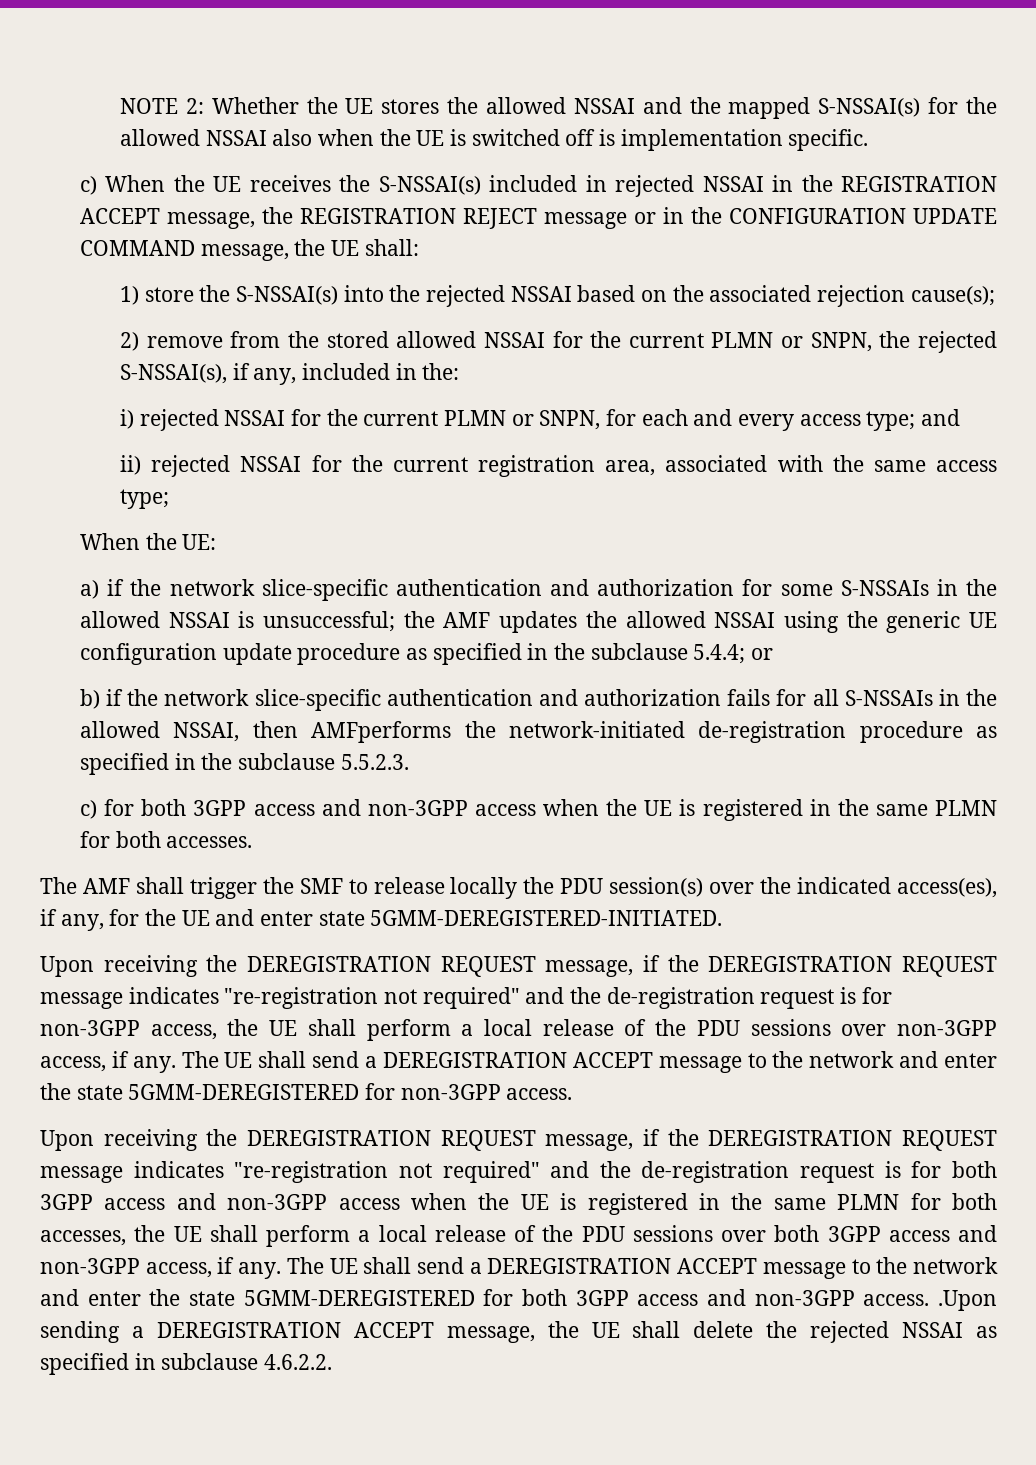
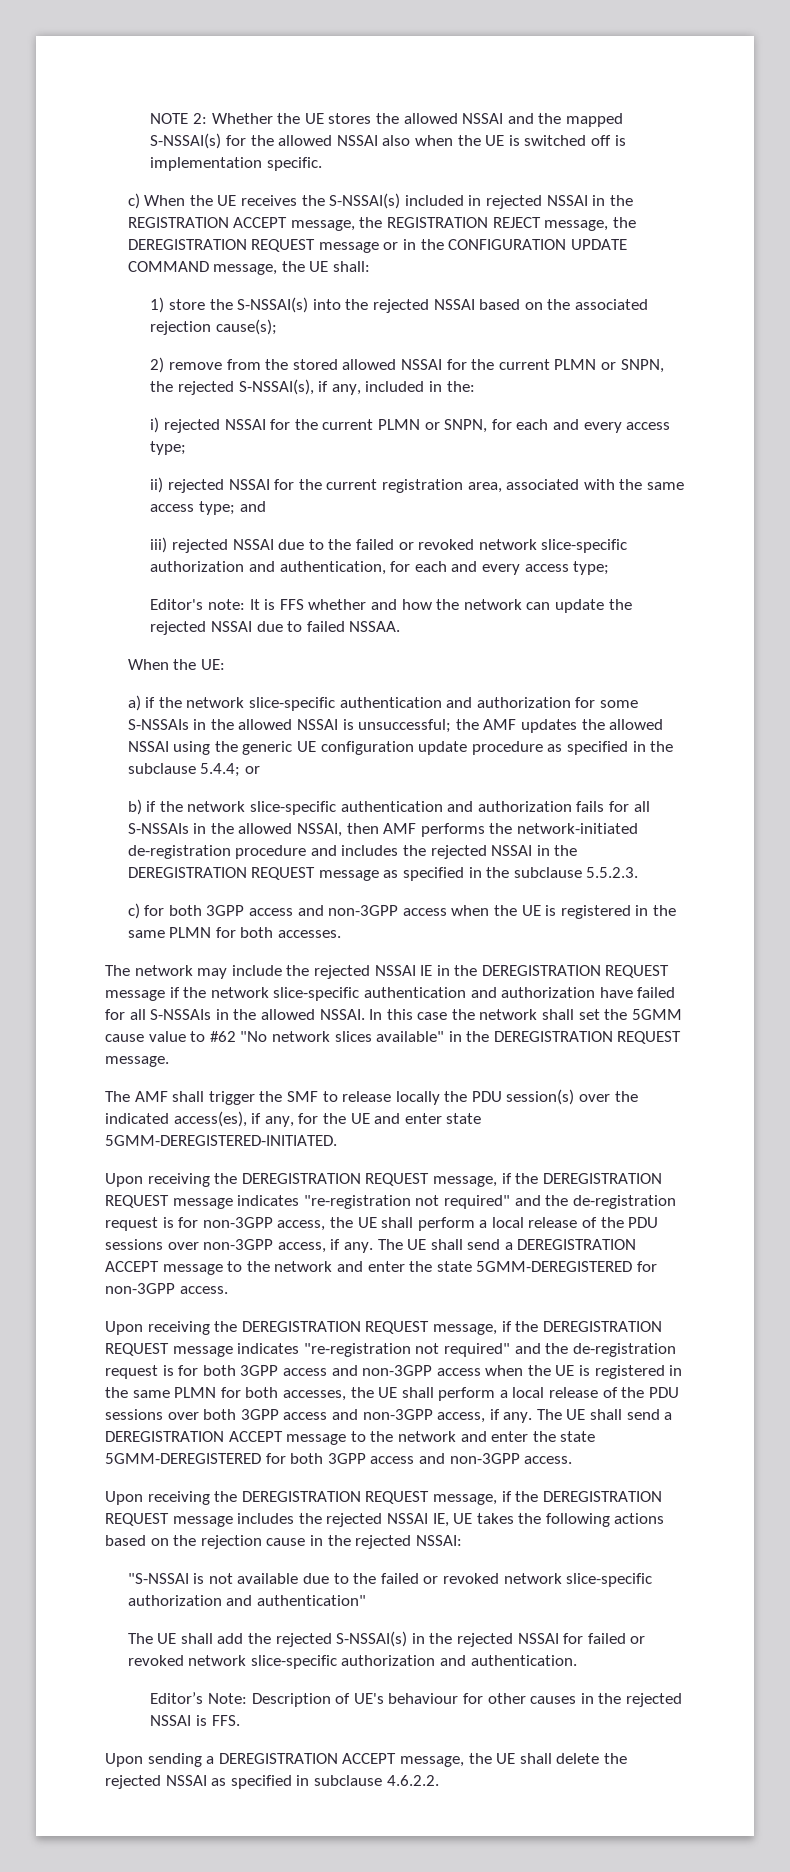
- c) When the UE receives the S-NSSAI(s) included in rejected NSSAI in the REGISTRATION ACCEPT message, the REGISTRATION REJECT message or in the CONFIGURATION UPDATE COMMAND message, the UE shall:
+ c) When the UE receives the S-NSSAI(s) included in rejected NSSAI in the REGISTRATION ACCEPT message, the REGISTRATION REJECT message, the DEREGISTRATION REQUEST message or in the CONFIGURATION UPDATE COMMAND message, the UE shall:
- i) rejected NSSAI for the current PLMN or SNPN, for each and every access type; and
+ i) rejected NSSAI for the current PLMN or SNPN, for each and every access type;
- ii) rejected NSSAI for the current registration area, associated with the same access type;
+ ii) rejected NSSAI for the current registration area, associated with the same access type; and
+ iii) rejected NSSAI due to the failed or revoked network slice-specific authorization and authentication, for each and every access type;
+ Editor's note: It is FFS whether and how the network can update the rejected NSSAI due to failed NSSAA.
- b) if the network slice-specific authentication and authorization fails for all S-NSSAIs in the allowed NSSAI, then AMFperforms the network-initiated de-registration procedure as specified in the subclause 5.5.2.3.
+ b) if the network slice-specific authentication and authorization fails for all S-NSSAIs in the allowed NSSAI, then AMF performs the network-initiated de-registration procedure and includes the rejected NSSAI in the DEREGISTRATION REQUEST message as specified in the subclause 5.5.2.3.
+ The network may include the rejected NSSAI IE in the DEREGISTRATION REQUEST message if the network slice-specific authentication and authorization have failed for all S-NSSAIs in the allowed NSSAI. In this case the network shall set the 5GMM cause value to #62 "No network slices available" in the DEREGISTRATION REQUEST message.
- The UE shall send a DEREGISTRATION ACCEPT message to the network and enter the state 5GMM-DEREGISTERED for both 3GPP access and non-3GPP access. .Upon sending a DEREGISTRATION ACCEPT message, the UE shall delete the rejected NSSAI as specified in subclause 4.6.2.2.
+ The UE shall send a DEREGISTRATION ACCEPT message to the network and enter the state 5GMM-DEREGISTERED for both 3GPP access and non-3GPP access.
+ Upon receiving the DEREGISTRATION REQUEST message, if the DEREGISTRATION REQUEST message includes the rejected NSSAI IE, UE takes the following actions based on the rejection cause in the rejected NSSAI:
+ "S-NSSAI is not available due to the failed or revoked network slice-specific authorization and authentication"
+ The UE shall add the rejected S-NSSAI(s) in the rejected NSSAI for failed or revoked network slice-specific authorization and authentication.
+ Editor’s Note: Description of UE's behaviour for other causes in the rejected NSSAI is FFS.
+ Upon sending a DEREGISTRATION ACCEPT message, the UE shall delete the rejected NSSAI as specified in subclause 4.6.2.2.

